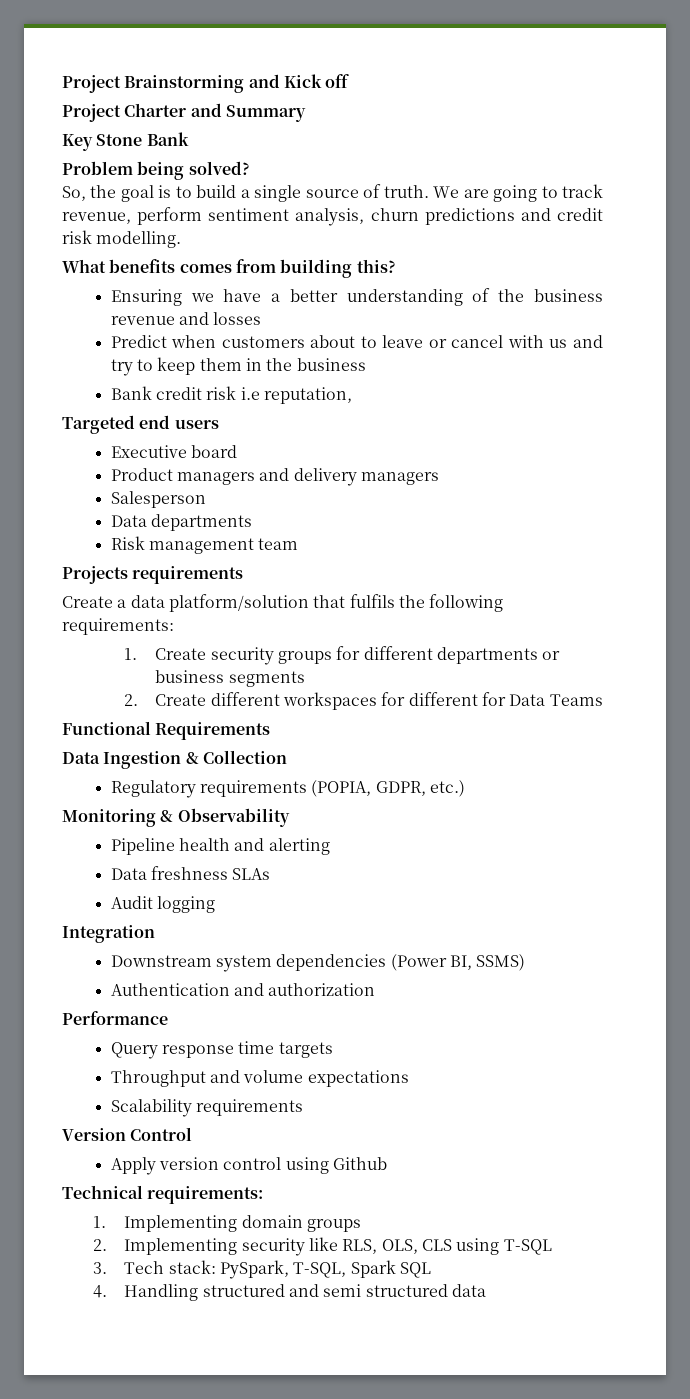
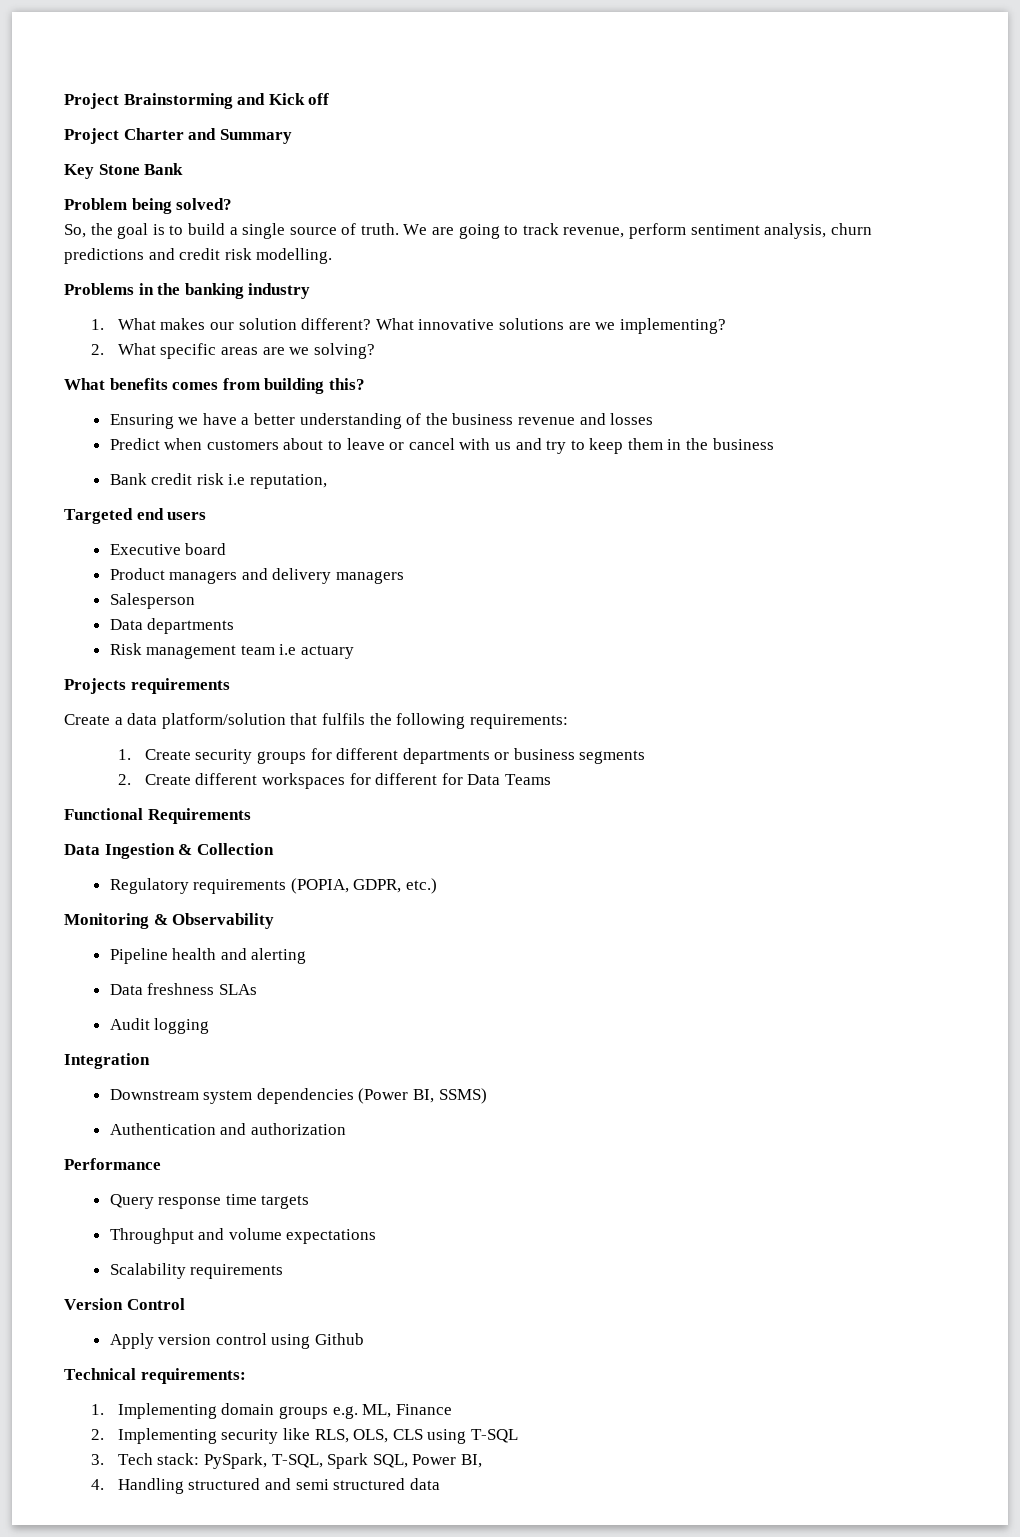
+ Problems in the banking industry
+ 1. What makes our solution different? What innovative solutions are we implementing?
+ 2. What specific areas are we solving?
- Risk management team
+ Risk management team i.e actuary
- 1. Implementing domain groups
+ 1. Implementing domain groups e.g. ML, Finance
- 3. Tech stack: PySpark, T-SQL, Spark SQL
+ 3. Tech stack: PySpark, T-SQL, Spark SQL, Power BI,

